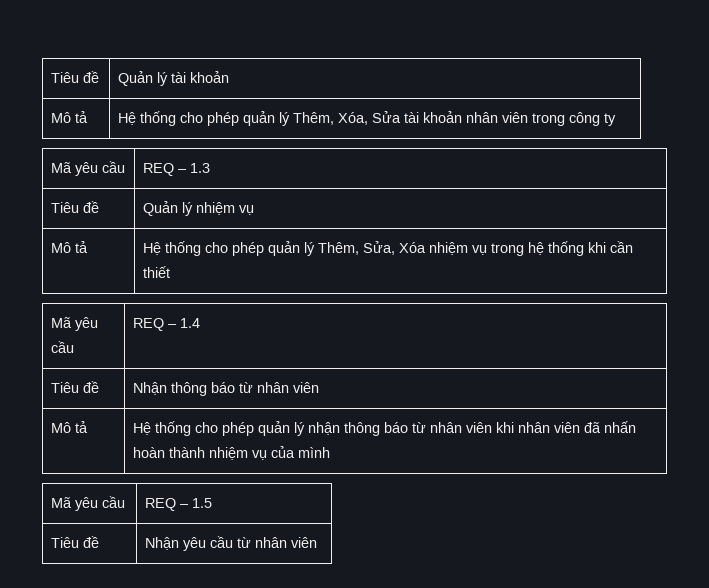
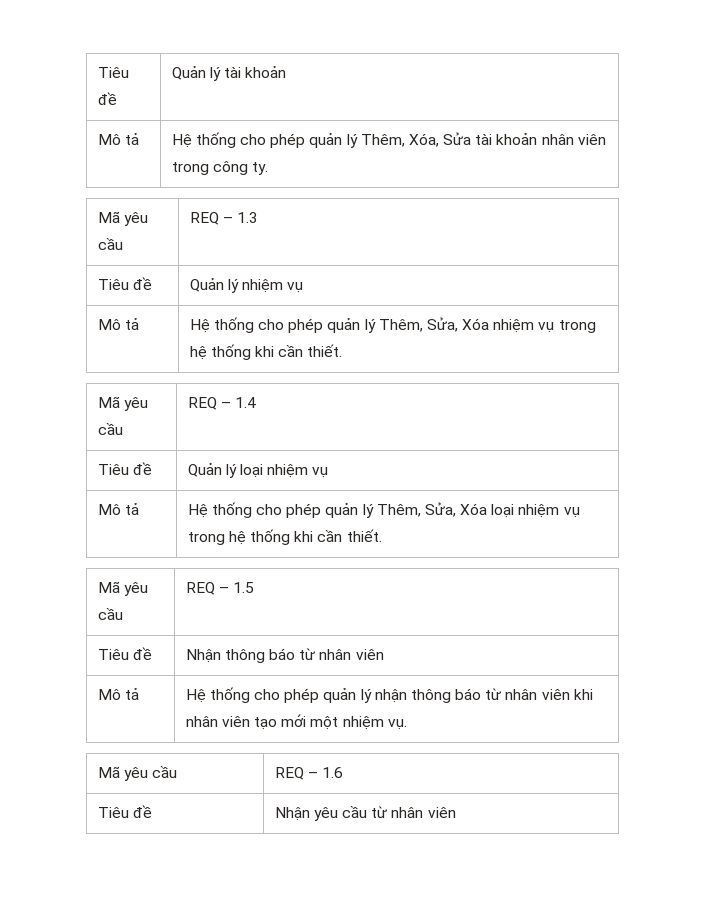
- Mô tả | Hệ thống cho phép quản lý Thêm, Xóa, Sửa tài khoản nhân viên trong công ty
+ Mô tả | Hệ thống cho phép quản lý Thêm, Xóa, Sửa tài khoản nhân viên trong công ty.
- Mô tả | Hệ thống cho phép quản lý Thêm, Sửa, Xóa nhiệm vụ trong hệ thống khi cần thiết
+ Mô tả | Hệ thống cho phép quản lý Thêm, Sửa, Xóa nhiệm vụ trong hệ thống khi cần thiết.
+ Tiêu đề | Quản lý loại nhiệm vụ
+ Mô tả | Hệ thống cho phép quản lý Thêm, Sửa, Xóa loại nhiệm vụ trong hệ thống khi cần thiết.
+ Mã yêu cầu | REQ – 1.5
- Mô tả | Hệ thống cho phép quản lý nhận thông báo từ nhân viên khi nhân viên đã nhấn hoàn thành nhiệm vụ của mình
- Mã yêu cầu | REQ – 1.5
+ Mô tả | Hệ thống cho phép quản lý nhận thông báo từ nhân viên khi nhân viên tạo mới một nhiệm vụ.
+ Mã yêu cầu | REQ – 1.6

